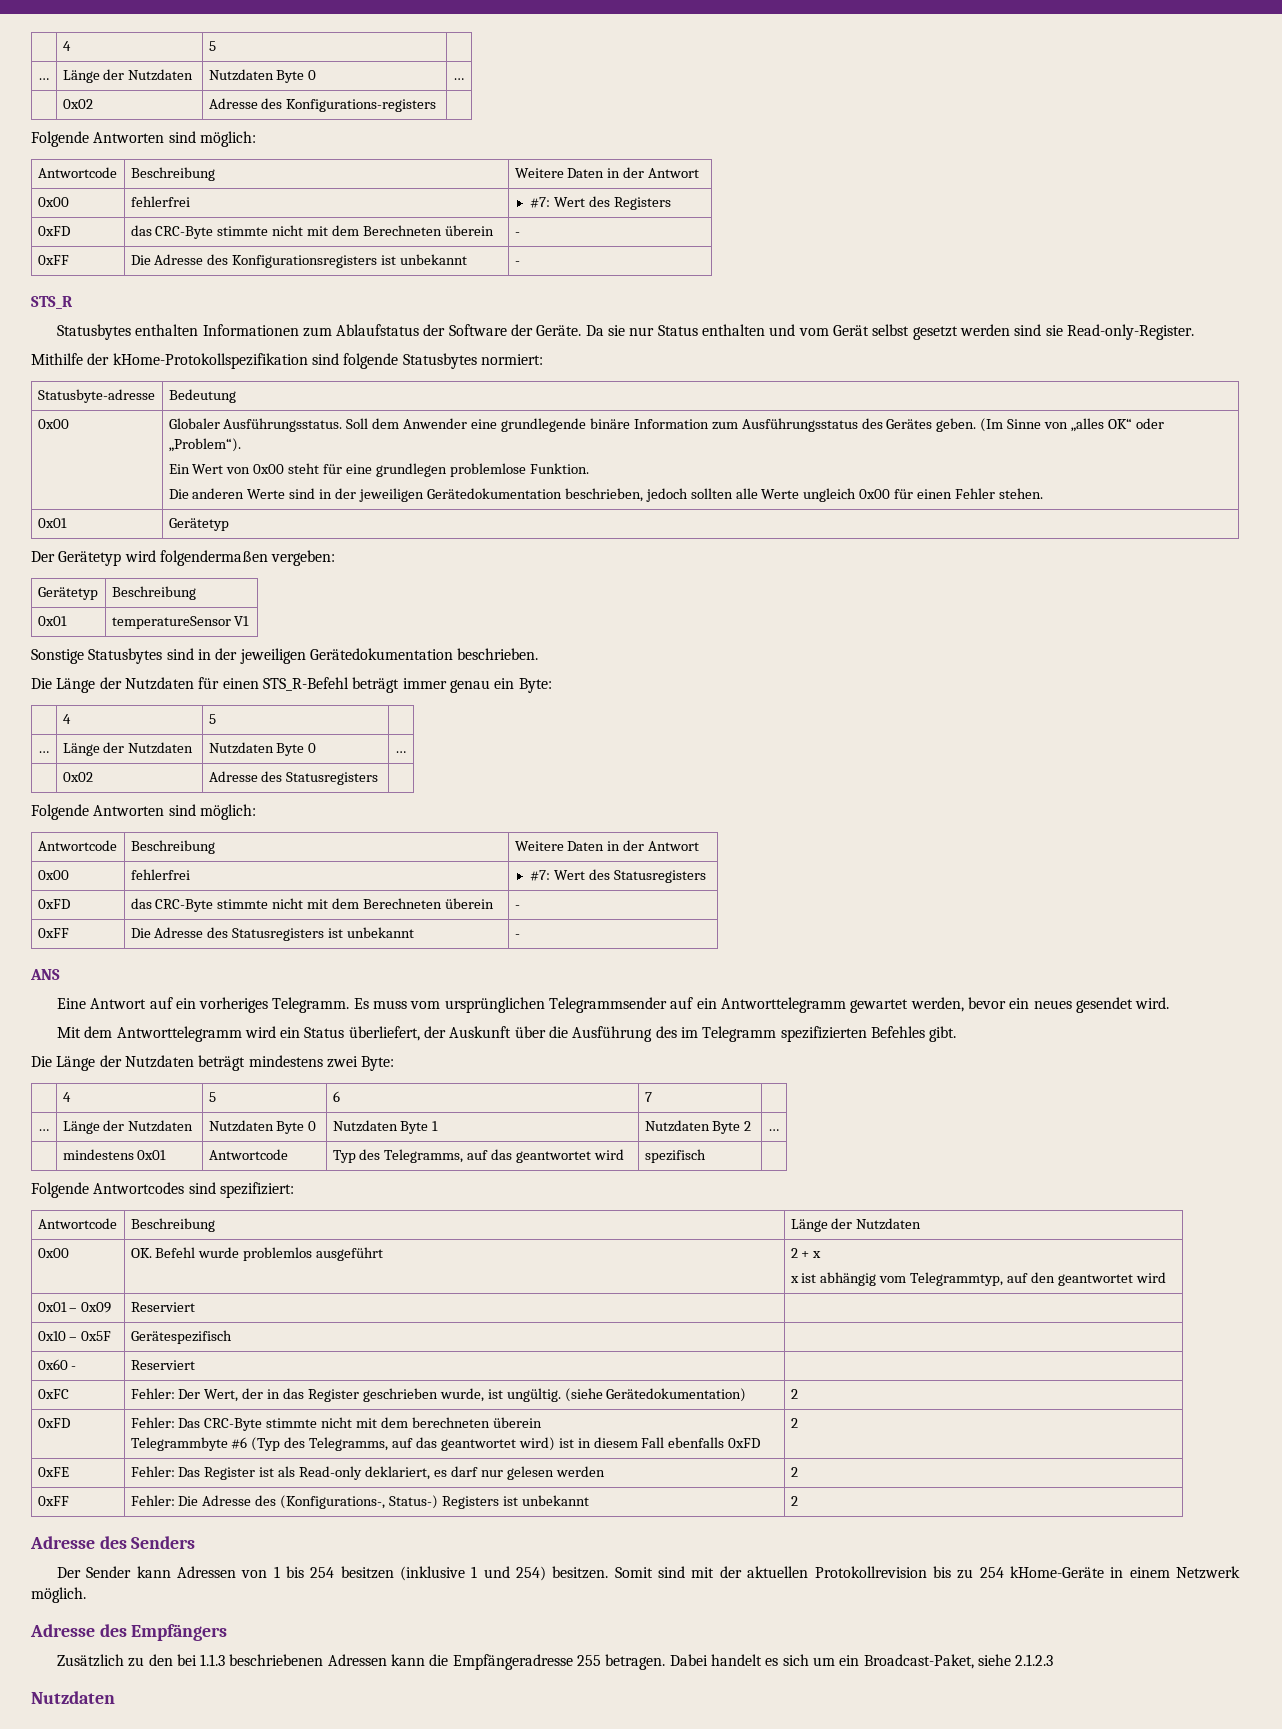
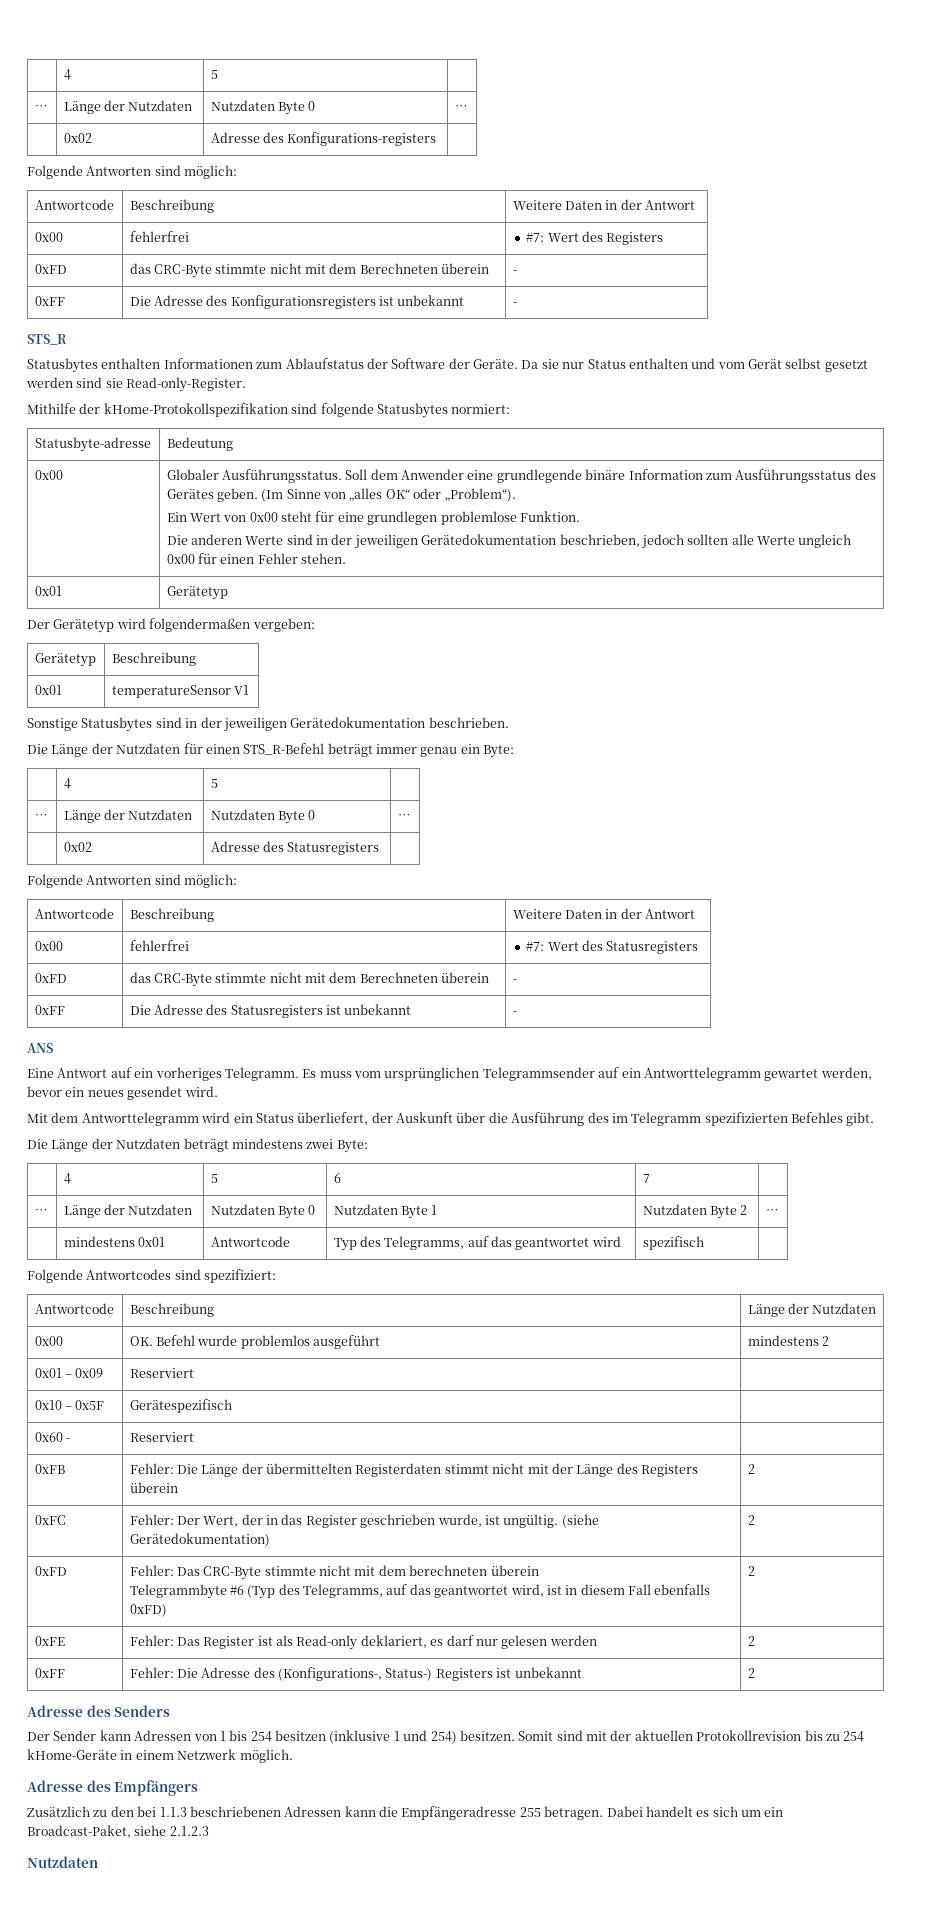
- 0x00 | OK. Befehl wurde problemlos ausgeführt | 2 + x
- x ist abhängig vom Telegrammtyp, auf den geantwortet wird
+ 0x00 | OK. Befehl wurde problemlos ausgeführt | mindestens 2
+ 0xFB | Fehler: Die Länge der übermittelten Registerdaten stimmt nicht mit der Länge des Registers überein | 2
  0xFD | Fehler: Das CRC-Byte stimmte nicht mit dem berechneten überein
- Telegrammbyte #6 (Typ des Telegramms, auf das geantwortet wird) ist in diesem Fall ebenfalls 0xFD | 2
+ Telegrammbyte #6 (Typ des Telegramms, auf das geantwortet wird, ist in diesem Fall ebenfalls 0xFD) | 2

